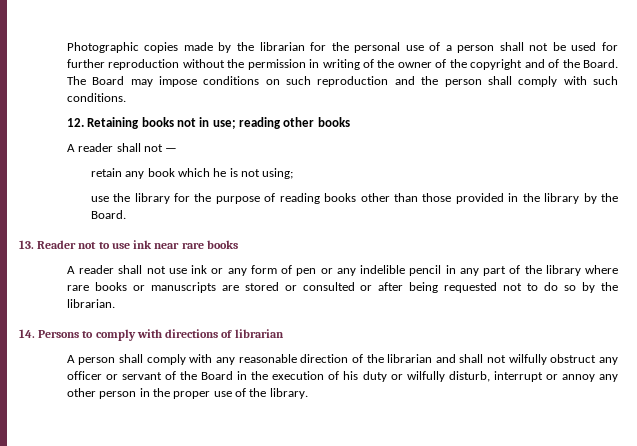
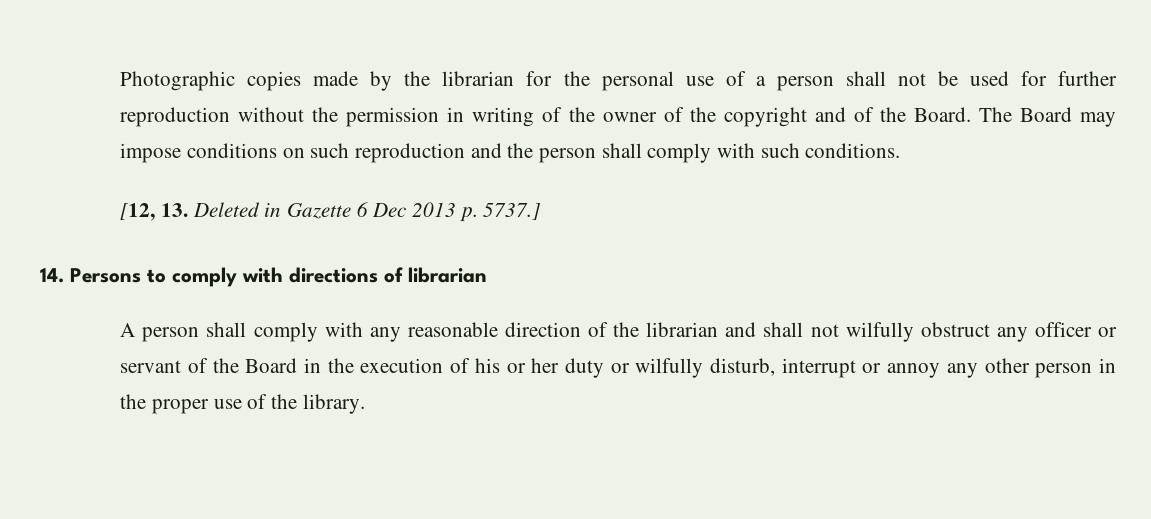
- 12. Retaining books not in use; reading other books
- A reader shall not —
- retain any book which he is not using;
- use the library for the purpose of reading books other than those provided in the library by the Board.
- 13. Reader not to use ink near rare books
- A reader shall not use ink or any form of pen or any indelible pencil in any part of the library where rare books or manuscripts are stored or consulted or after being requested not to do so by the librarian.
+ [12, 13. Deleted in Gazette 6 Dec 2013 p. 5737.]
- A person shall comply with any reasonable direction of the librarian and shall not wilfully obstruct any officer or servant of the Board in the execution of his duty or wilfully disturb, interrupt or annoy any other person in the proper use of the library.
+ A person shall comply with any reasonable direction of the librarian and shall not wilfully obstruct any officer or servant of the Board in the execution of his or her duty or wilfully disturb, interrupt or annoy any other person in the proper use of the library.

